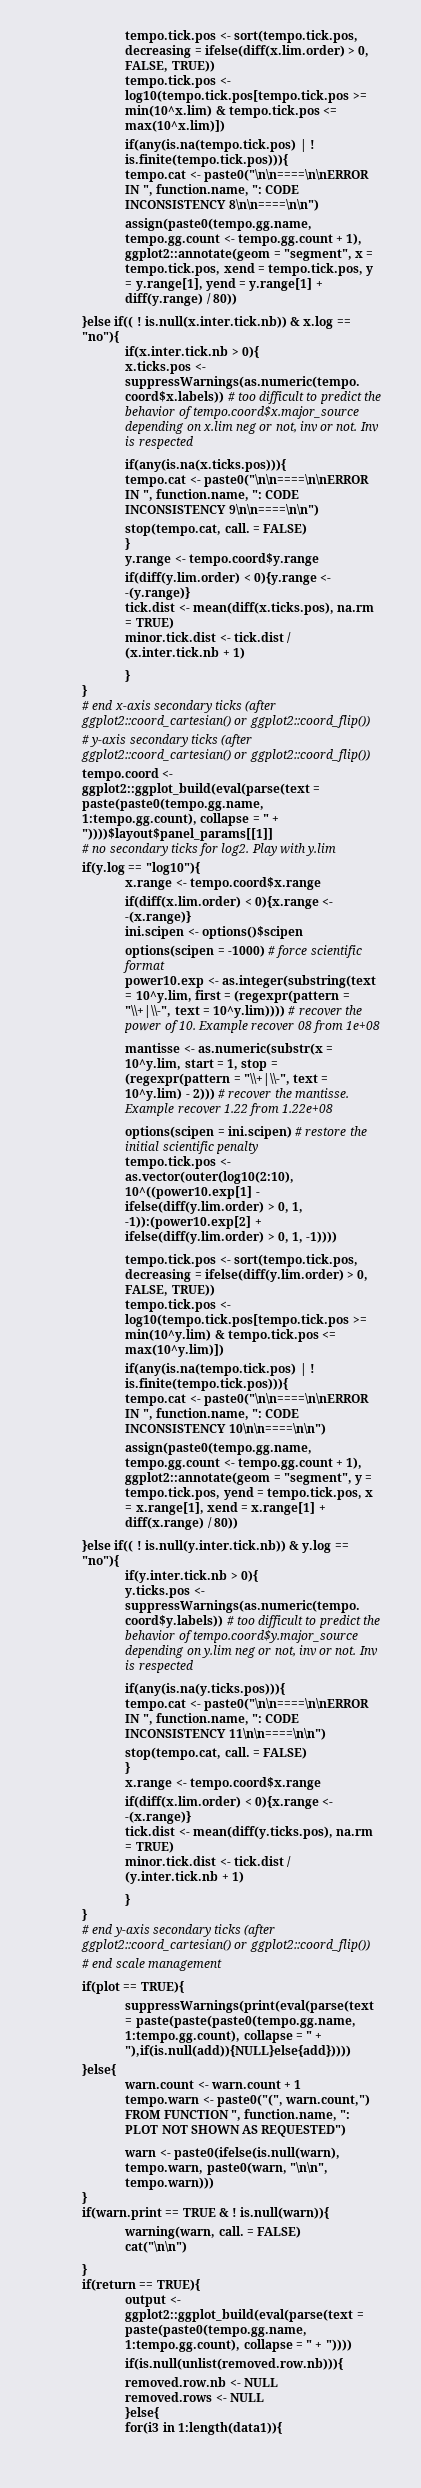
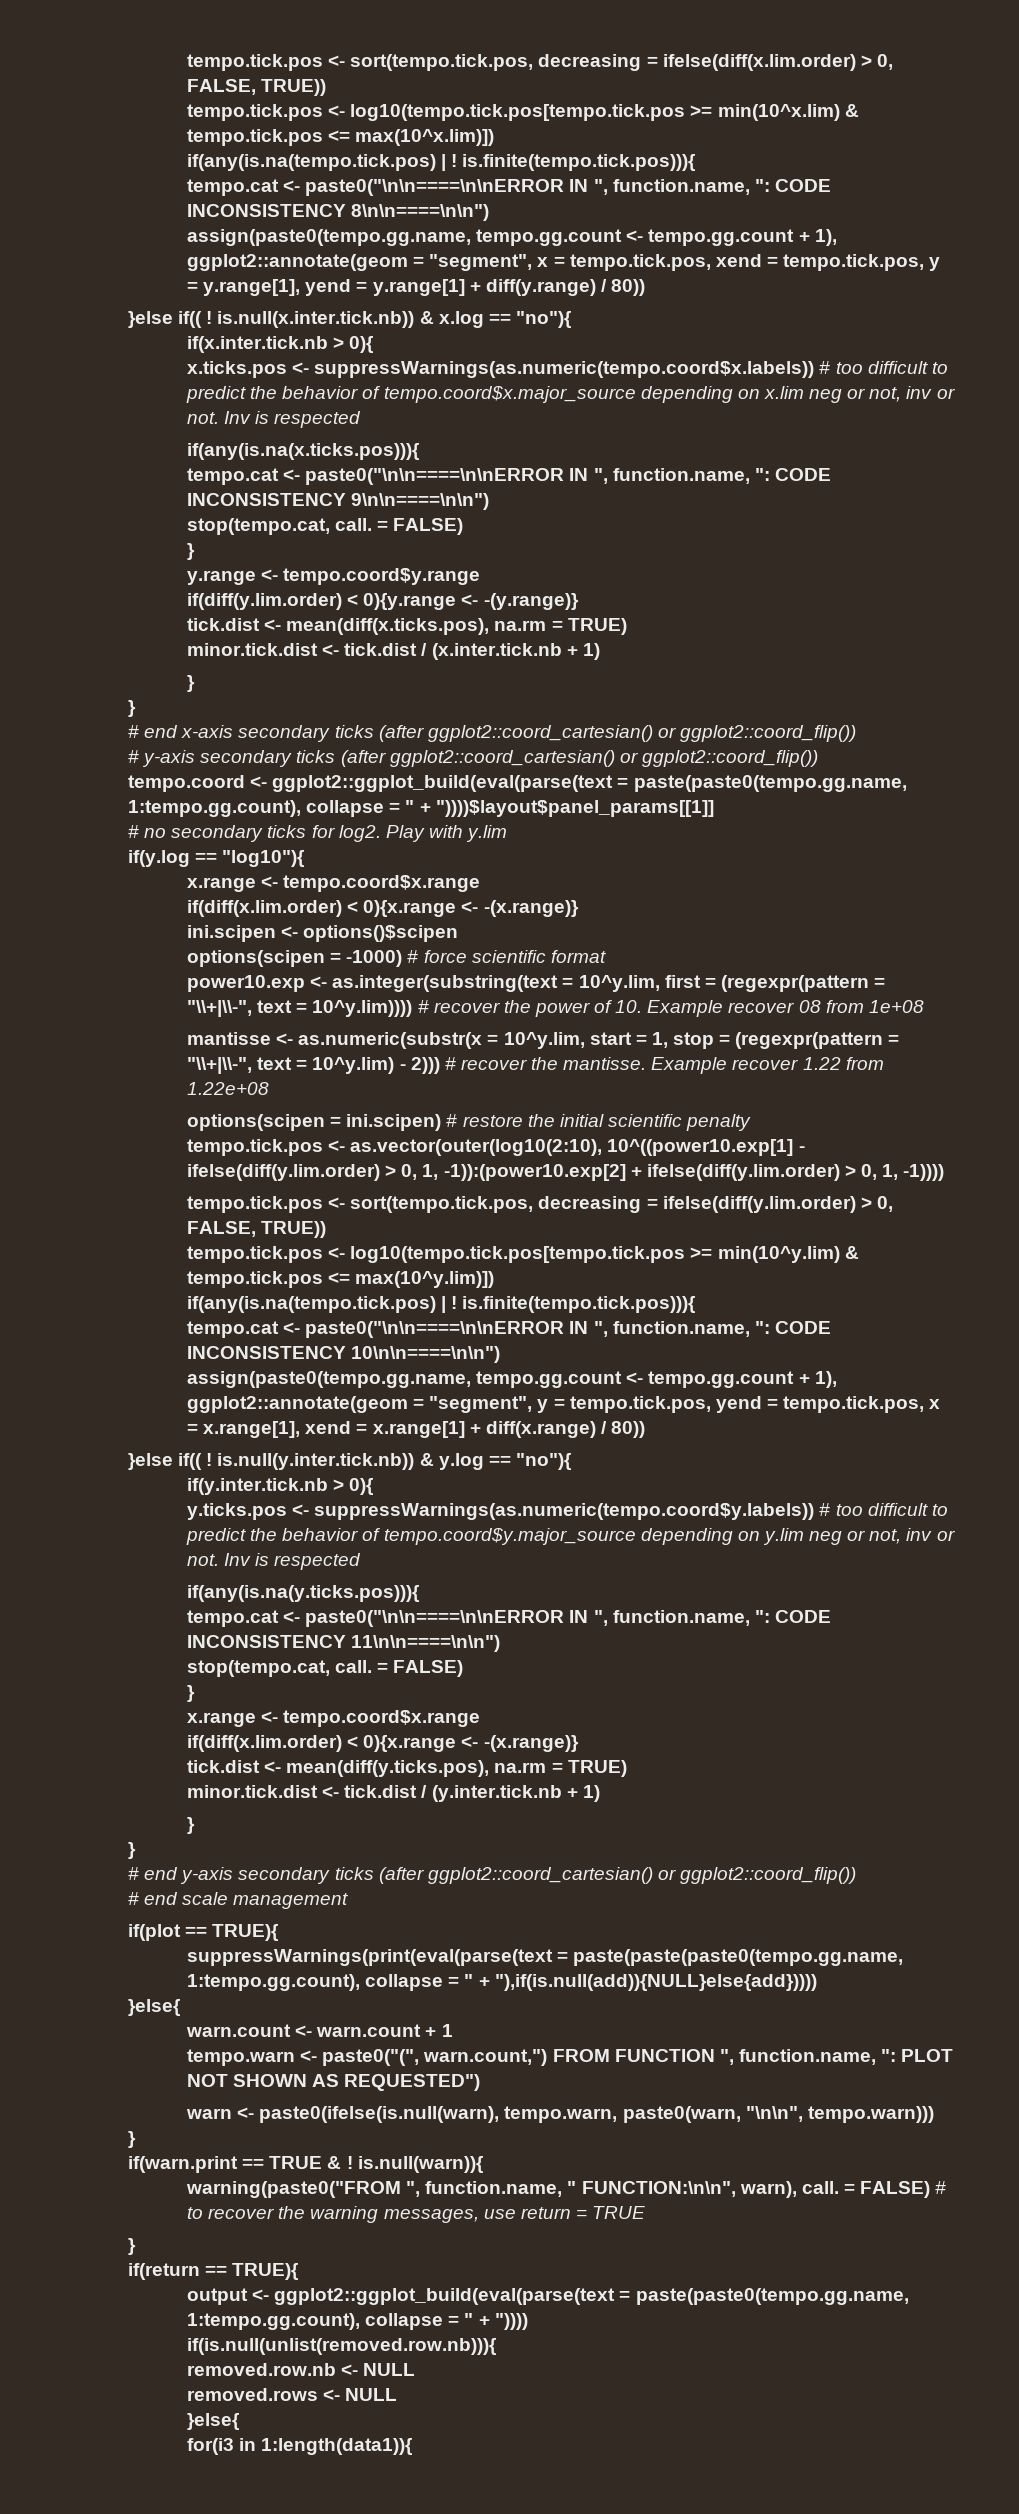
- warning(warn, call. = FALSE)
- cat("\n\n")
+ warning(paste0("FROM ", function.name, " FUNCTION:\n\n", warn), call. = FALSE) # to recover the warning messages, use return = TRUE

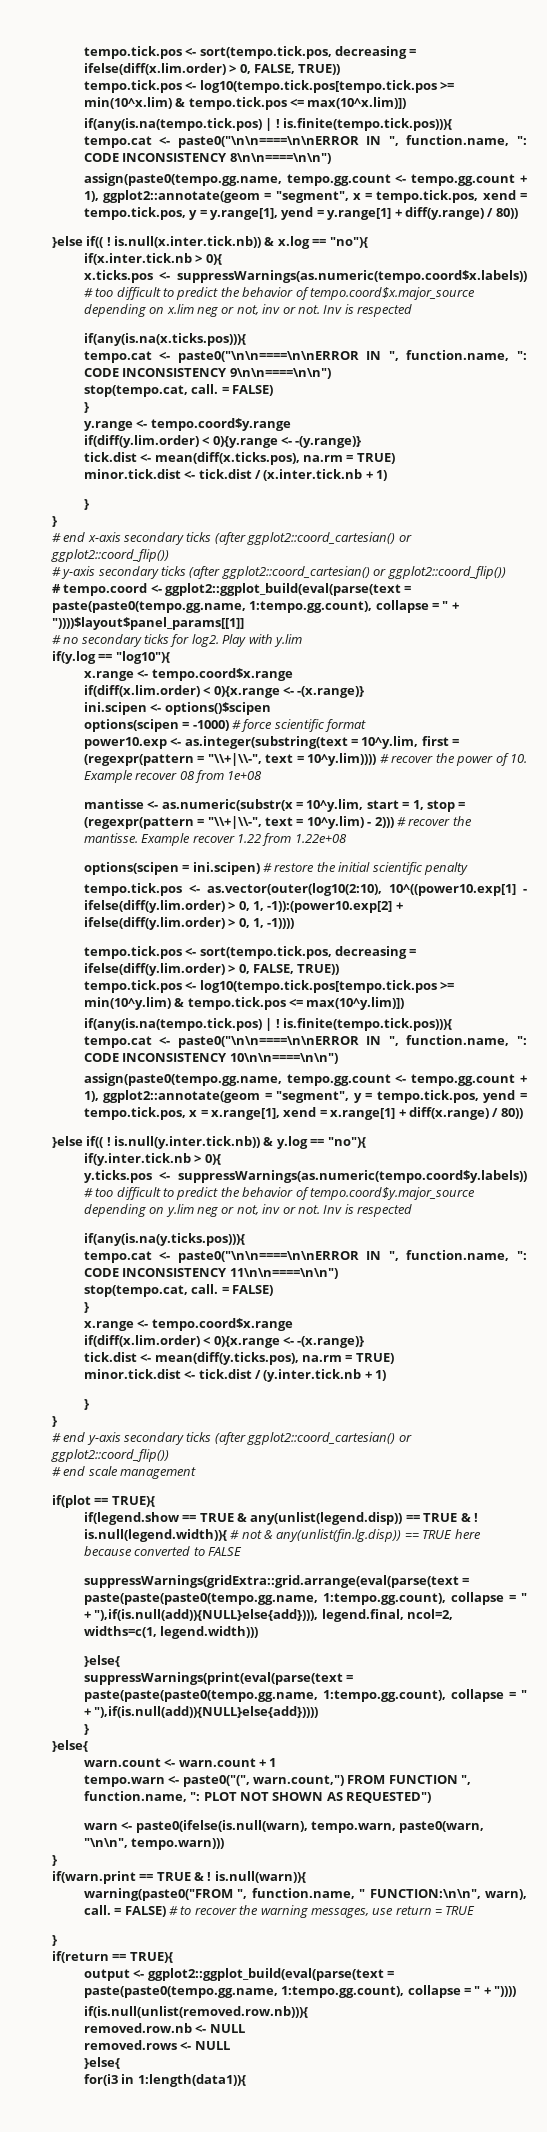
- tempo.coord <- ggplot2::ggplot_build(eval(parse(text = paste(paste0(tempo.gg.name, 1:tempo.gg.count), collapse = " + "))))$layout$panel_params[[1]]
+ # tempo.coord <- ggplot2::ggplot_build(eval(parse(text = paste(paste0(tempo.gg.name, 1:tempo.gg.count), collapse = " + "))))$layout$panel_params[[1]]
+ if(legend.show == TRUE & any(unlist(legend.disp)) == TRUE & ! is.null(legend.width)){ # not & any(unlist(fin.lg.disp)) == TRUE here because converted to FALSE
+ suppressWarnings(gridExtra::grid.arrange(eval(parse(text = paste(paste(paste0(tempo.gg.name, 1:tempo.gg.count), collapse = " + "),if(is.null(add)){NULL}else{add}))), legend.final, ncol=2, widths=c(1, legend.width)))
+ }else{
  suppressWarnings(print(eval(parse(text = paste(paste(paste0(tempo.gg.name, 1:tempo.gg.count), collapse = " + "),if(is.null(add)){NULL}else{add}))))
+ }

